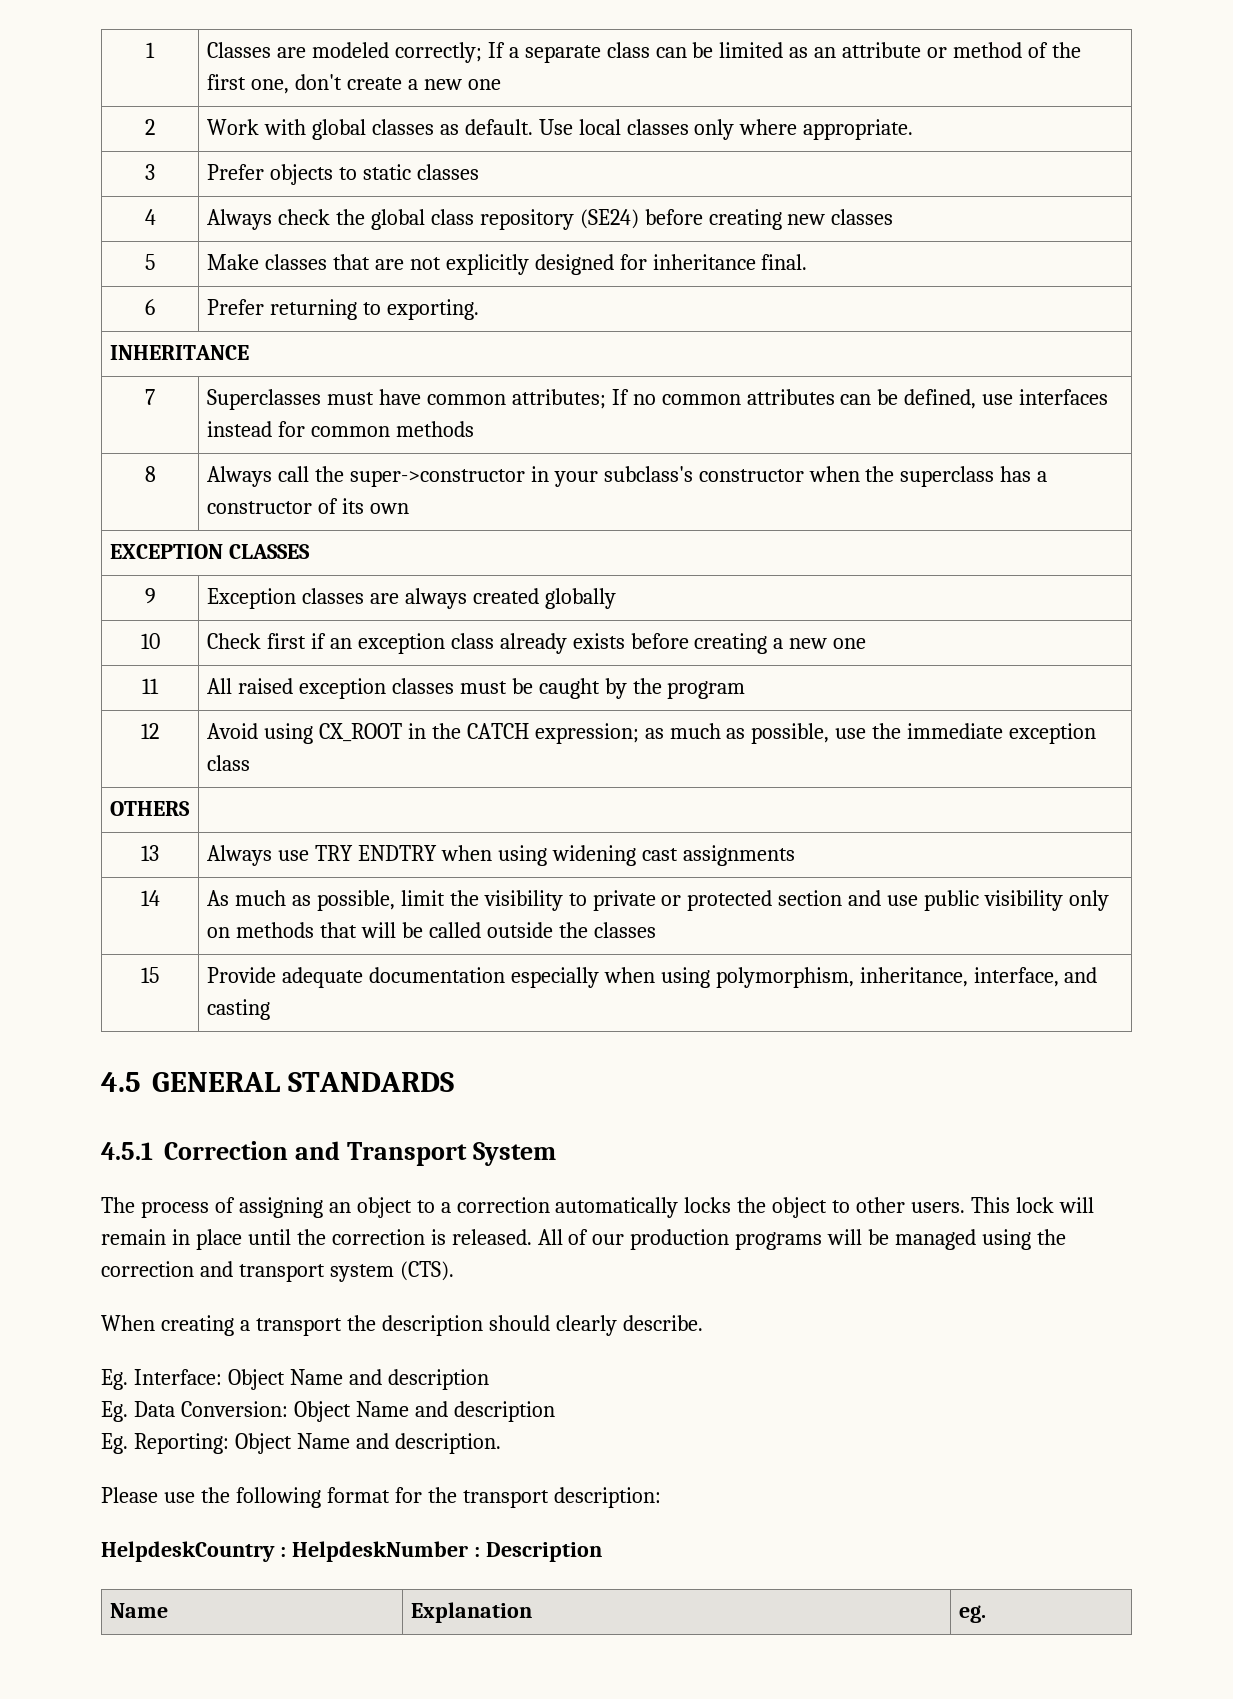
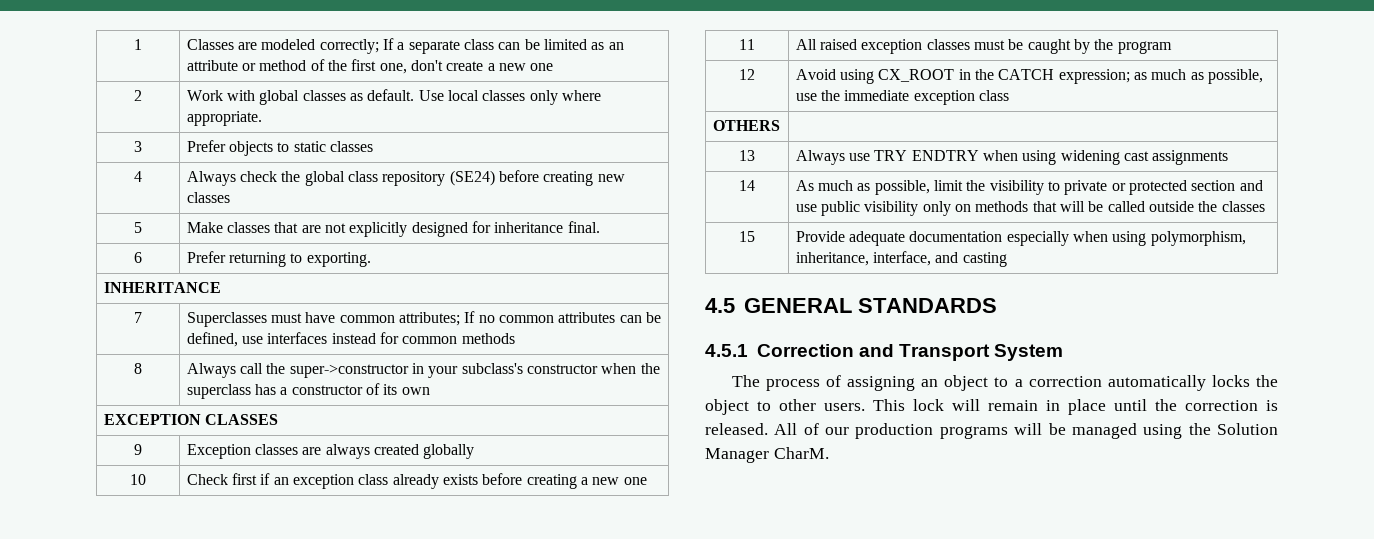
- All of our production programs will be managed using the correction and transport system (CTS).
- When creating a transport the description should clearly describe.
- Eg. Interface: Object Name and description
- Eg. Data Conversion: Object Name and description
- Eg. Reporting: Object Name and description.
- Please use the following format for the transport description:
- HelpdeskCountry : HelpdeskNumber : Description
- Name | Explanation | eg.
+ All of our production programs will be managed using the Solution Manager CharM.

